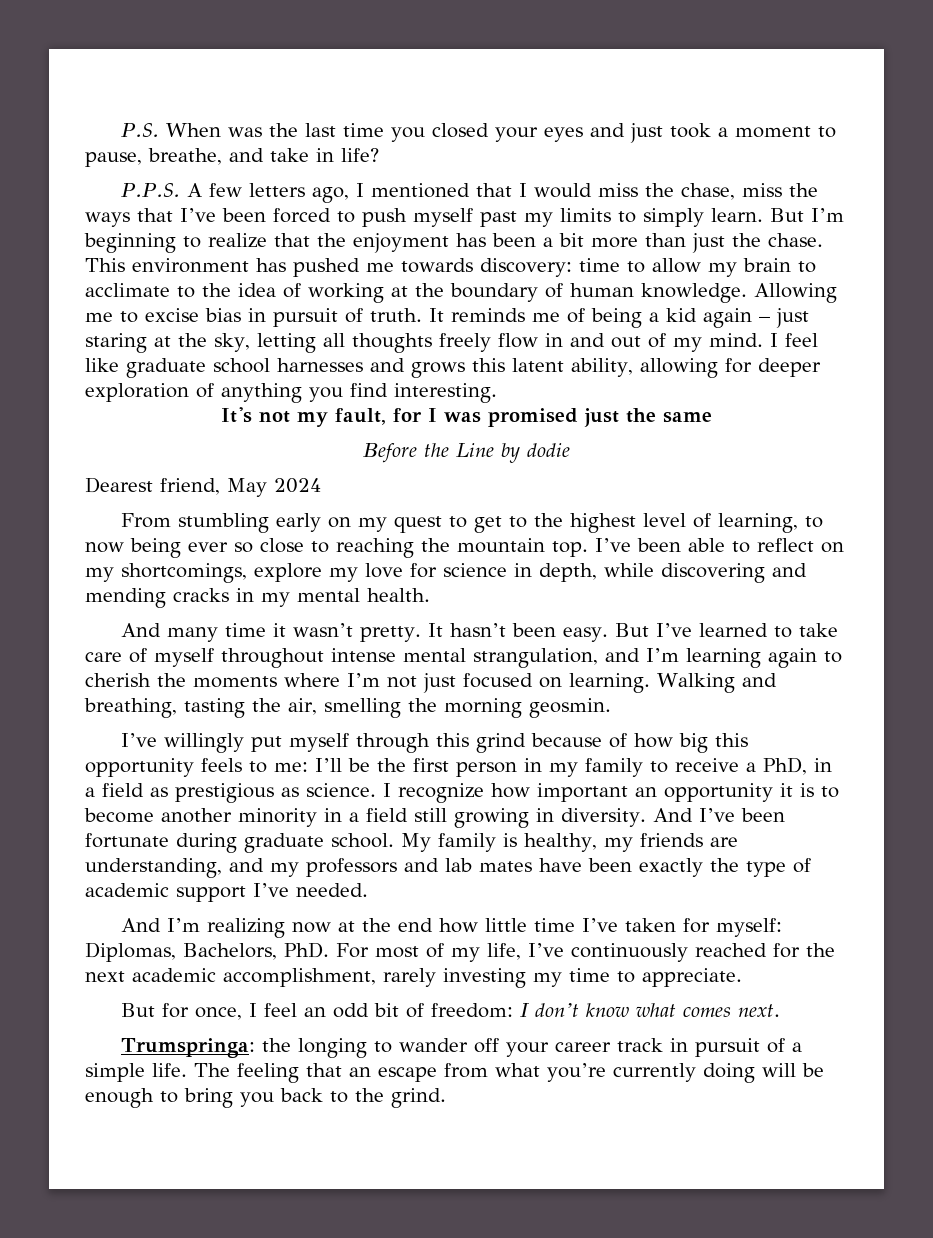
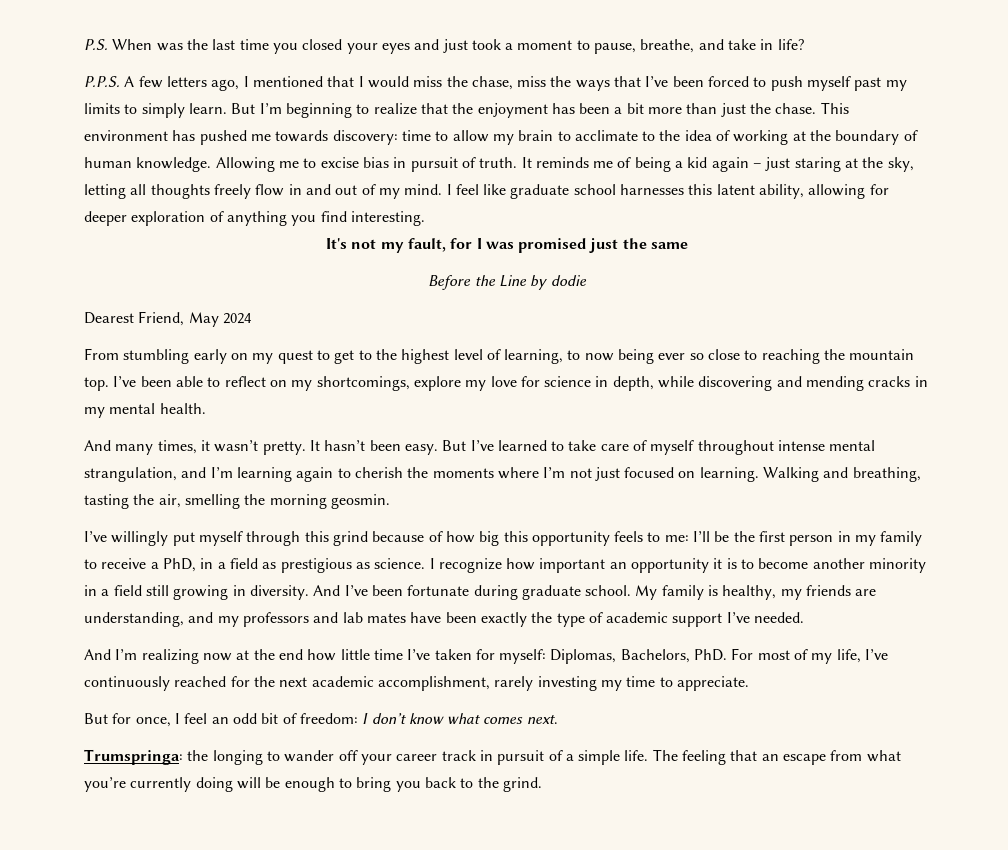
- I feel like graduate school harnesses and grows this latent ability, allowing for deeper exploration of anything you find interesting.
+ I feel like graduate school harnesses this latent ability, allowing for deeper exploration of anything you find interesting.
- Dearest friend, May 2024
+ Dearest Friend, May 2024
- And many time it wasn’t pretty.
+ And many times, it wasn’t pretty.

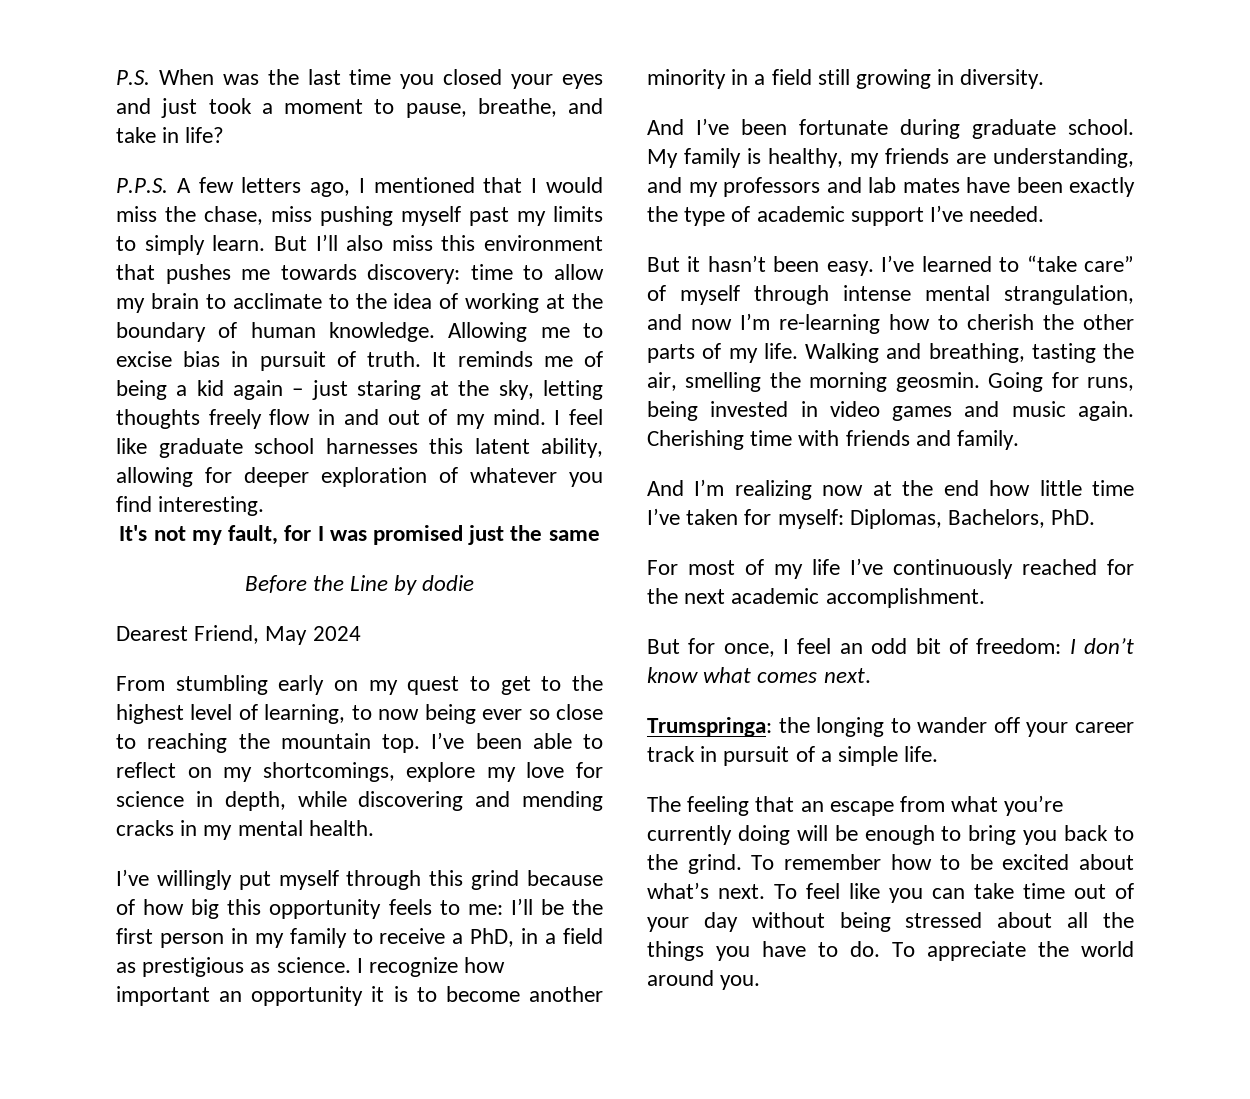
- P.P.S. A few letters ago, I mentioned that I would miss the chase, miss the ways that I’ve been forced to push myself past my limits to simply learn.
+ P.P.S. A few letters ago, I mentioned that I would miss the chase, miss pushing myself past my limits to simply learn.
- But I’m beginning to realize that the enjoyment has been a bit more than just the chase. This environment has pushed me towards discovery: time to allow my brain to acclimate to the idea of working at the boundary of human knowledge.
+ But I’ll also miss this environment that pushes me towards discovery: time to allow my brain to acclimate to the idea of working at the boundary of human knowledge.
- It reminds me of being a kid again – just staring at the sky, letting all thoughts freely flow in and out of my mind.
+ It reminds me of being a kid again – just staring at the sky, letting thoughts freely flow in and out of my mind.
- I feel like graduate school harnesses this latent ability, allowing for deeper exploration of anything you find interesting.
+ I feel like graduate school harnesses this latent ability, allowing for deeper exploration of whatever you find interesting.
- And many times, it wasn’t pretty. It hasn’t been easy. But I’ve learned to take care of myself throughout intense mental strangulation, and I’m learning again to cherish the moments where I’m not just focused on learning. Walking and breathing, tasting the air, smelling the morning geosmin.
- I recognize how important an opportunity it is to become another minority in a field still growing in diversity. And I’ve been fortunate during graduate school.
+ I recognize how important an opportunity it is to become another minority in a field still growing in diversity.
+ And I’ve been fortunate during graduate school.
+ But it hasn’t been easy. I’ve learned to “take care” of myself through intense mental strangulation, and now I’m re-learning how to cherish the other parts of my life. Walking and breathing, tasting the air, smelling the morning geosmin. Going for runs, being invested in video games and music again. Cherishing time with friends and family.
- And I’m realizing now at the end how little time I’ve taken for myself: Diplomas, Bachelors, PhD. For most of my life, I’ve continuously reached for the next academic accomplishment, rarely investing my time to appreciate.
+ And I’m realizing now at the end how little time I’ve taken for myself: Diplomas, Bachelors, PhD.
+ For most of my life I’ve continuously reached for the next academic accomplishment.
- Trumspringa: the longing to wander off your career track in pursuit of a simple life. The feeling that an escape from what you’re currently doing will be enough to bring you back to the grind.
+ Trumspringa: the longing to wander off your career track in pursuit of a simple life.
+ The feeling that an escape from what you’re currently doing will be enough to bring you back to the grind.
+ To remember how to be excited about what’s next. To feel like you can take time out of your day without being stressed about all the things you have to do. To appreciate the world around you.

